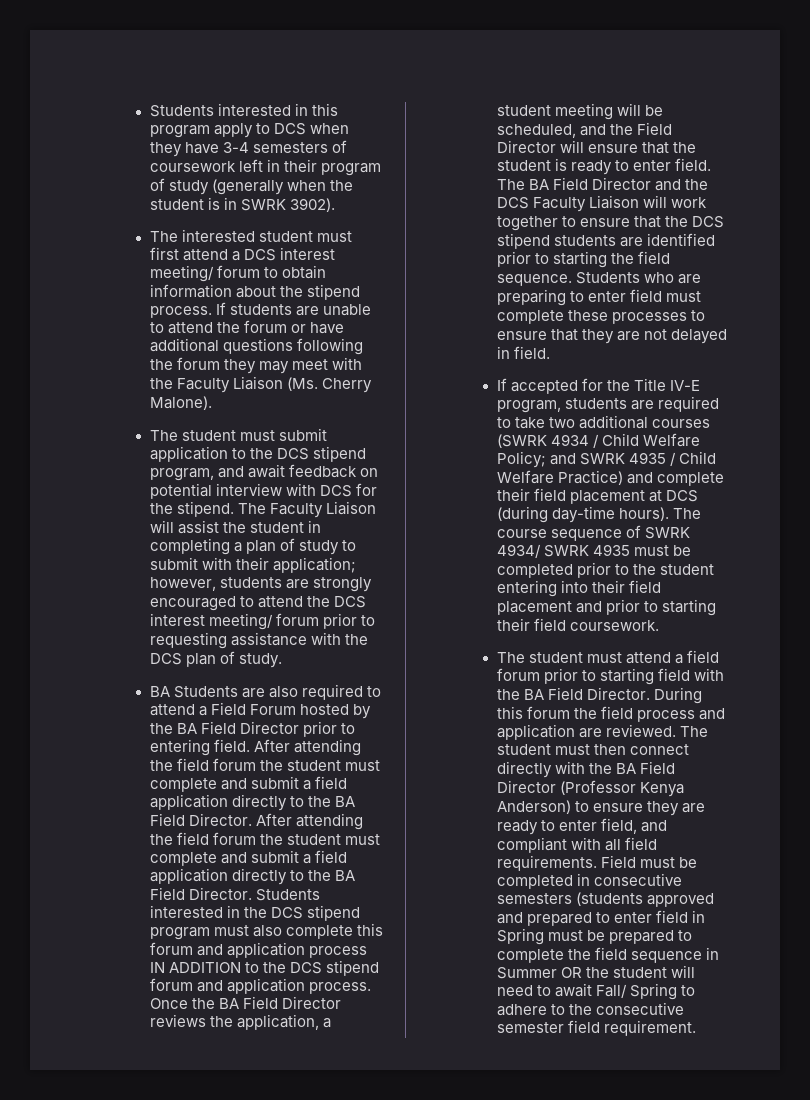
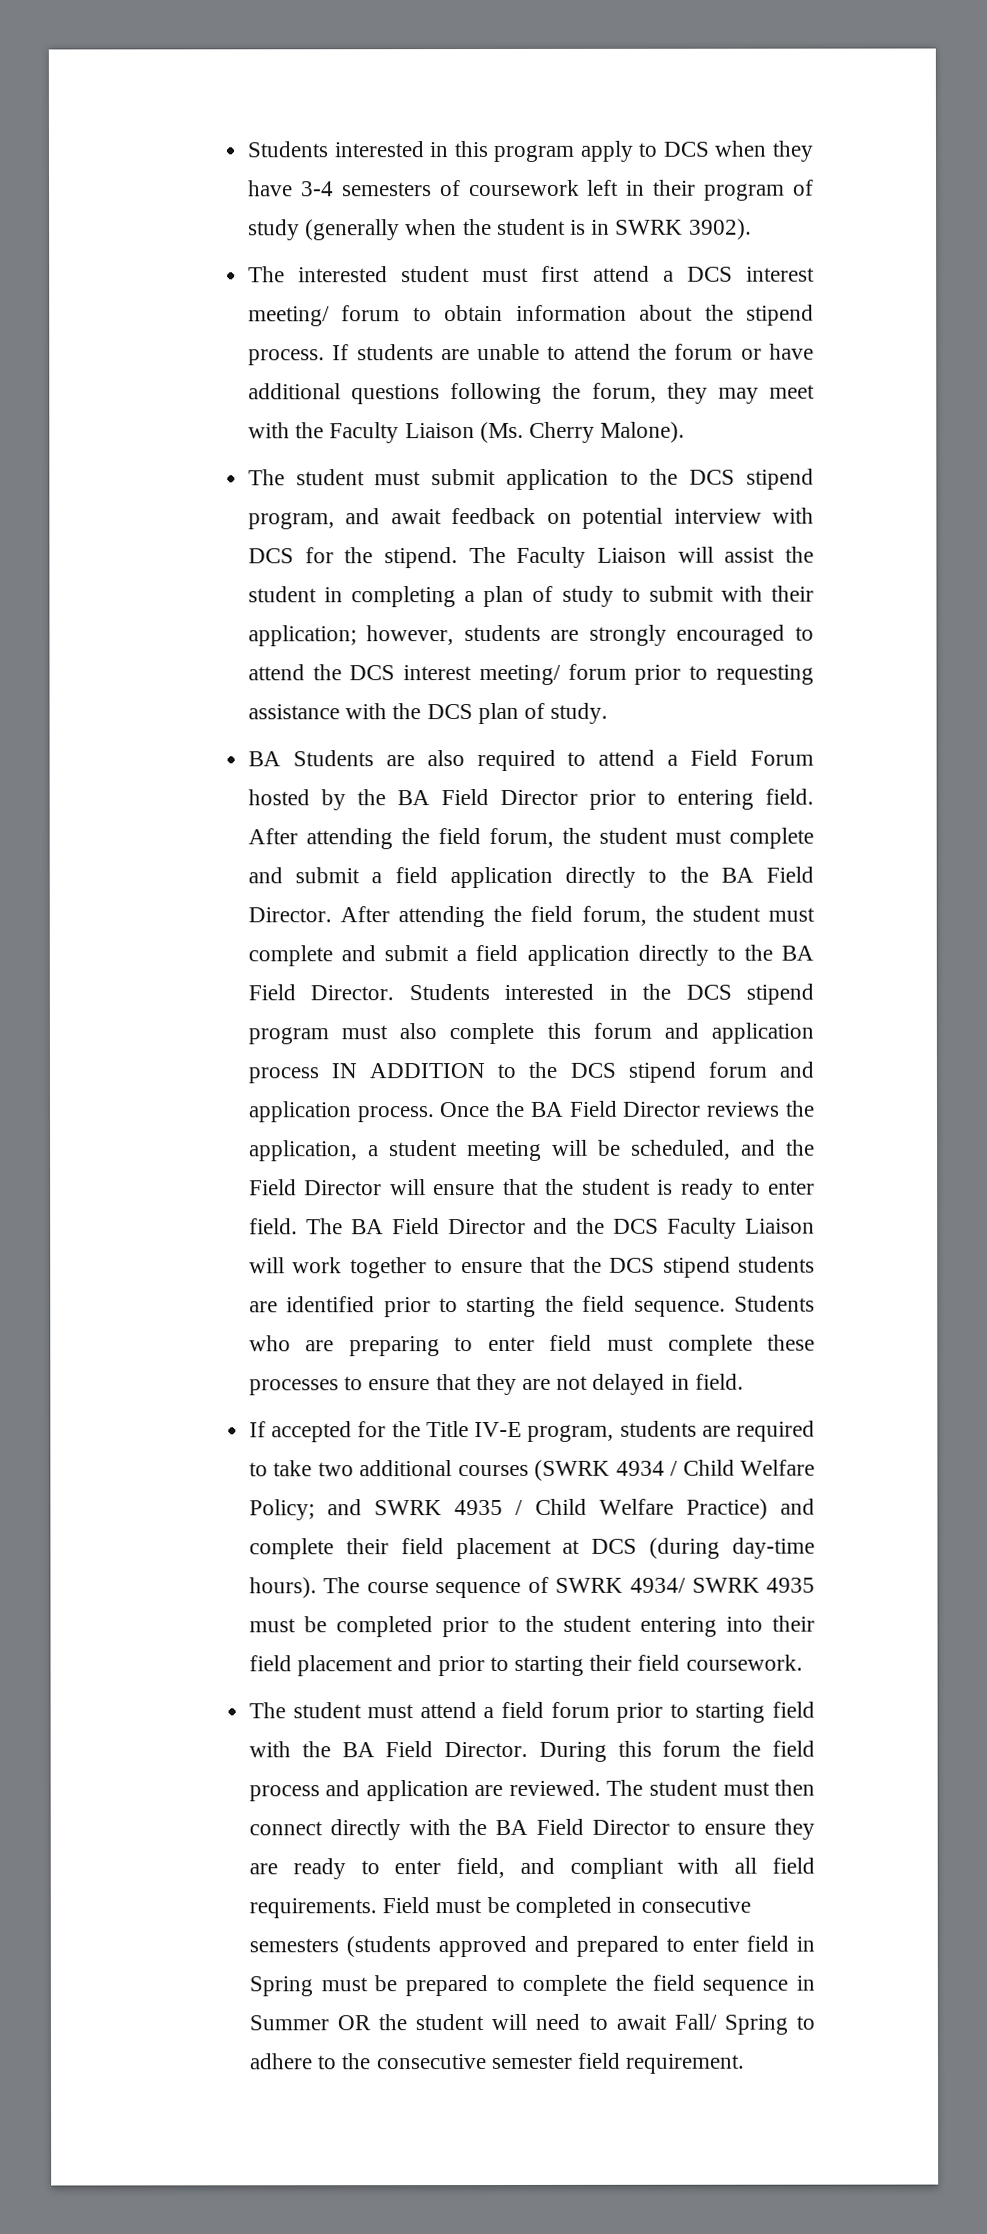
- If students are unable to attend the forum or have additional questions following the forum they may meet with the Faculty Liaison (Ms. Cherry Malone).
+ If students are unable to attend the forum or have additional questions following the forum, they may meet with the Faculty Liaison (Ms. Cherry Malone).
- BA Students are also required to attend a Field Forum hosted by the BA Field Director prior to entering field. After attending the field forum the student must complete and submit a field application directly to the BA Field Director. After attending the field forum the student must complete and submit a field application directly to the BA Field Director.
+ BA Students are also required to attend a Field Forum hosted by the BA Field Director prior to entering field. After attending the field forum, the student must complete and submit a field application directly to the BA Field Director. After attending the field forum, the student must complete and submit a field application directly to the BA Field Director.
- The student must then connect directly with the BA Field Director (Professor Kenya Anderson) to ensure they are ready to enter field, and compliant with all field requirements.
+ The student must then connect directly with the BA Field Director to ensure they are ready to enter field, and compliant with all field requirements.

